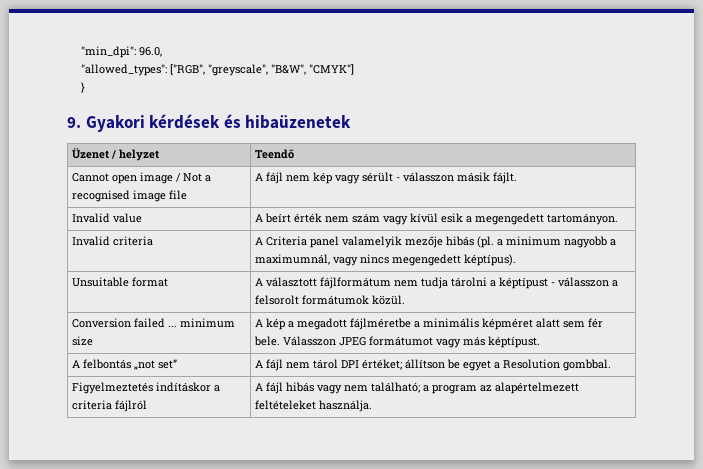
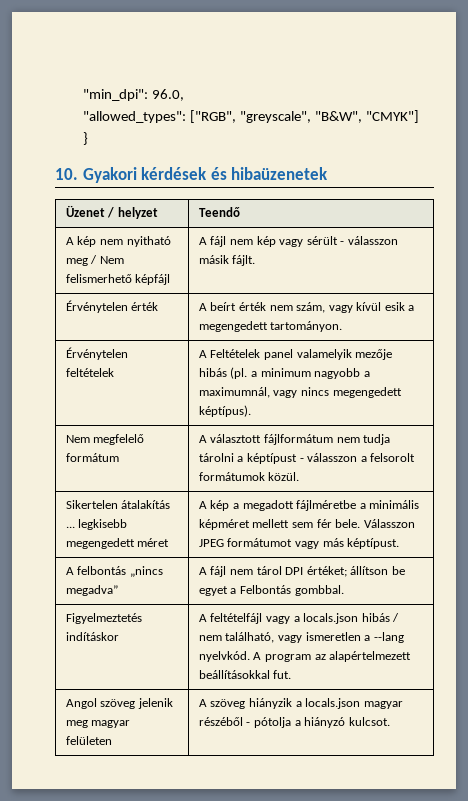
- 9. Gyakori kérdések és hibaüzenetek
+ 10. Gyakori kérdések és hibaüzenetek
- Cannot open image / Not a recognised image file | A fájl nem kép vagy sérült - válasszon másik fájlt.
+ A kép nem nyitható meg / Nem felismerhető képfájl | A fájl nem kép vagy sérült - válasszon másik fájlt.
- Invalid value | A beírt érték nem szám vagy kívül esik a megengedett tartományon.
+ Érvénytelen érték | A beírt érték nem szám, vagy kívül esik a megengedett tartományon.
- Invalid criteria | A Criteria panel valamelyik mezője hibás (pl. a minimum nagyobb a maximumnál, vagy nincs megengedett képtípus).
+ Érvénytelen feltételek | A Feltételek panel valamelyik mezője hibás (pl. a minimum nagyobb a maximumnál, vagy nincs megengedett képtípus).
- Unsuitable format | A választott fájlformátum nem tudja tárolni a képtípust - válasszon a felsorolt formátumok közül.
+ Nem megfelelő formátum | A választott fájlformátum nem tudja tárolni a képtípust - válasszon a felsorolt formátumok közül.
- Conversion failed ... minimum size | A kép a megadott fájlméretbe a minimális képméret alatt sem fér bele. Válasszon JPEG formátumot vagy más képtípust.
+ Sikertelen átalakítás ... legkisebb megengedett méret | A kép a megadott fájlméretbe a minimális képméret mellett sem fér bele. Válasszon JPEG formátumot vagy más képtípust.
- A felbontás „not set” | A fájl nem tárol DPI értéket; állítson be egyet a Resolution gombbal.
+ A felbontás „nincs megadva” | A fájl nem tárol DPI értéket; állítson be egyet a Felbontás gombbal.
- Figyelmeztetés indításkor a criteria fájlról | A fájl hibás vagy nem található; a program az alapértelmezett feltételeket használja.
+ Figyelmeztetés indításkor | A feltételfájl vagy a locals.json hibás / nem található, vagy ismeretlen a --lang nyelvkód. A program az alapértelmezett beállításokkal fut.
+ Angol szöveg jelenik meg magyar felületen | A szöveg hiányzik a locals.json magyar részéből - pótolja a hiányzó kulcsot.

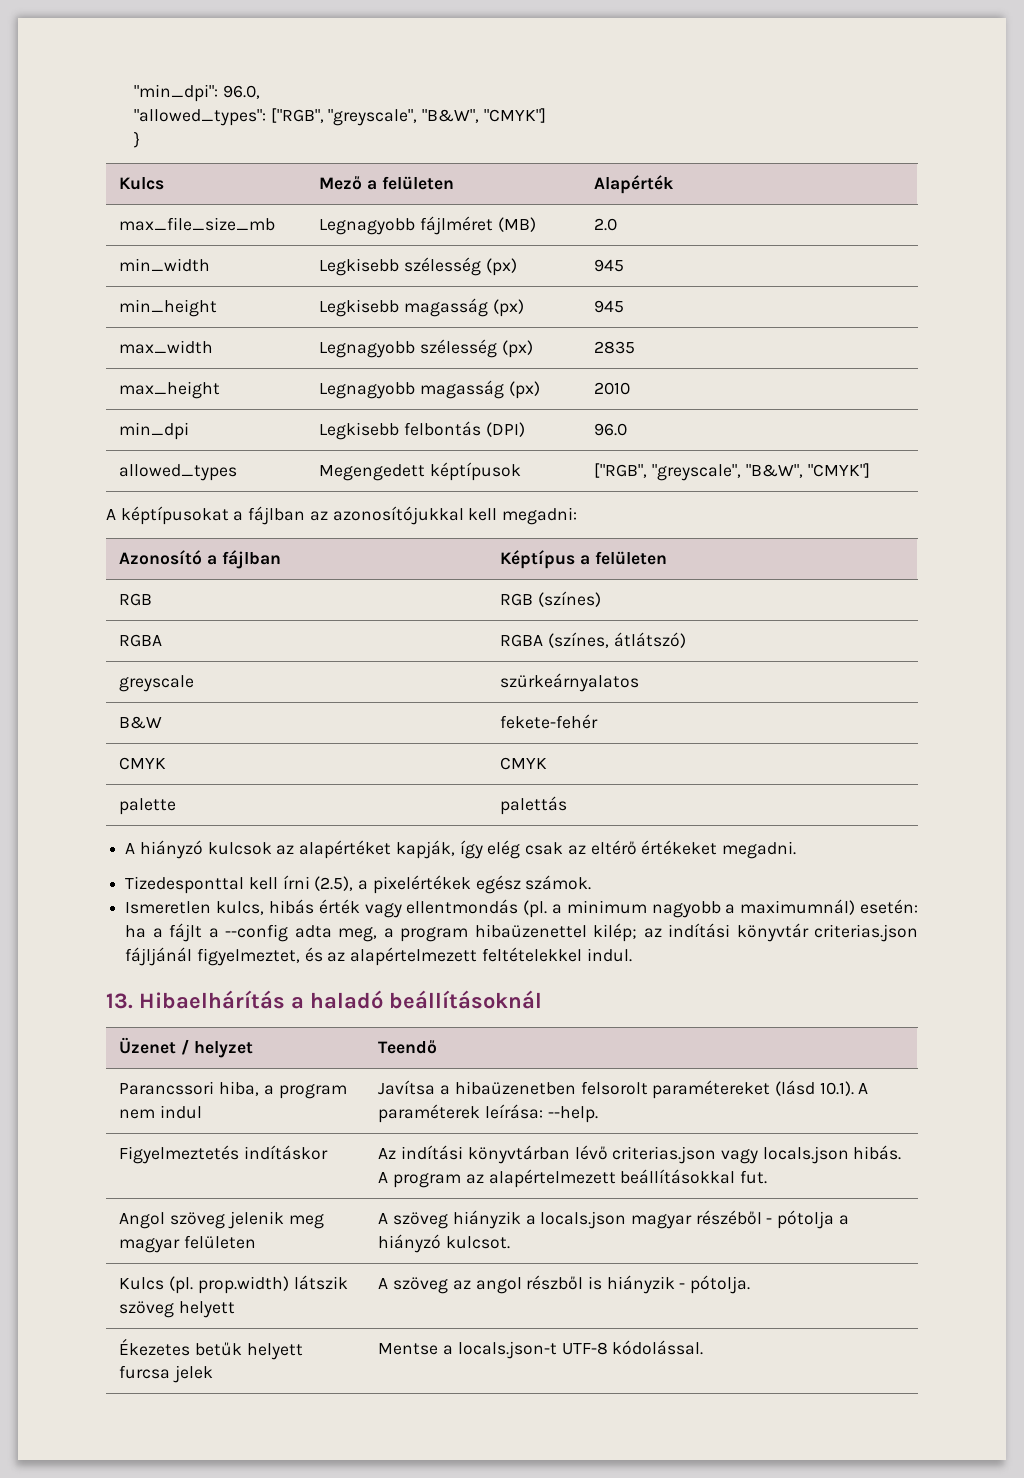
- 10. Gyakori kérdések és hibaüzenetek
+ Kulcs | Mező a felületen | Alapérték
+ max_file_size_mb | Legnagyobb fájlméret (MB) | 2.0
+ min_width | Legkisebb szélesség (px) | 945
+ min_height | Legkisebb magasság (px) | 945
+ max_width | Legnagyobb szélesség (px) | 2835
+ max_height | Legnagyobb magasság (px) | 2010
+ min_dpi | Legkisebb felbontás (DPI) | 96.0
+ allowed_types | Megengedett képtípusok | ["RGB", "greyscale", "B&W", "CMYK"]
+ A képtípusokat a fájlban az azonosítójukkal kell megadni:
+ Azonosító a fájlban | Képtípus a felületen
+ RGB | RGB (színes)
+ RGBA | RGBA (színes, átlátszó)
+ greyscale | szürkeárnyalatos
+ B&W | fekete-fehér
+ CMYK | CMYK
+ palette | palettás
+ A hiányzó kulcsok az alapértéket kapják, így elég csak az eltérő értékeket megadni.
+ Tizedesponttal kell írni (2.5), a pixelértékek egész számok.
+ Ismeretlen kulcs, hibás érték vagy ellentmondás (pl. a minimum nagyobb a maximumnál) esetén: ha a fájlt a --config adta meg, a program hibaüzenettel kilép; az indítási könyvtár criterias.json fájljánál figyelmeztet, és az alapértelmezett feltételekkel indul.
+ 13. Hibaelhárítás a haladó beállításoknál
  Üzenet / helyzet | Teendő
- A kép nem nyitható meg / Nem felismerhető képfájl | A fájl nem kép vagy sérült - válasszon másik fájlt.
- Érvénytelen érték | A beírt érték nem szám, vagy kívül esik a megengedett tartományon.
- Érvénytelen feltételek | A Feltételek panel valamelyik mezője hibás (pl. a minimum nagyobb a maximumnál, vagy nincs megengedett képtípus).
- Nem megfelelő formátum | A választott fájlformátum nem tudja tárolni a képtípust - válasszon a felsorolt formátumok közül.
- Sikertelen átalakítás ... legkisebb megengedett méret | A kép a megadott fájlméretbe a minimális képméret mellett sem fér bele. Válasszon JPEG formátumot vagy más képtípust.
- A felbontás „nincs megadva” | A fájl nem tárol DPI értéket; állítson be egyet a Felbontás gombbal.
- Figyelmeztetés indításkor | A feltételfájl vagy a locals.json hibás / nem található, vagy ismeretlen a --lang nyelvkód. A program az alapértelmezett beállításokkal fut.
+ Parancssori hiba, a program nem indul | Javítsa a hibaüzenetben felsorolt paramétereket (lásd 10.1). A paraméterek leírása: --help.
+ Figyelmeztetés indításkor | Az indítási könyvtárban lévő criterias.json vagy locals.json hibás. A program az alapértelmezett beállításokkal fut.
+ Kulcs (pl. prop.width) látszik szöveg helyett | A szöveg az angol részből is hiányzik - pótolja.
+ Ékezetes betűk helyett furcsa jelek | Mentse a locals.json-t UTF-8 kódolással.

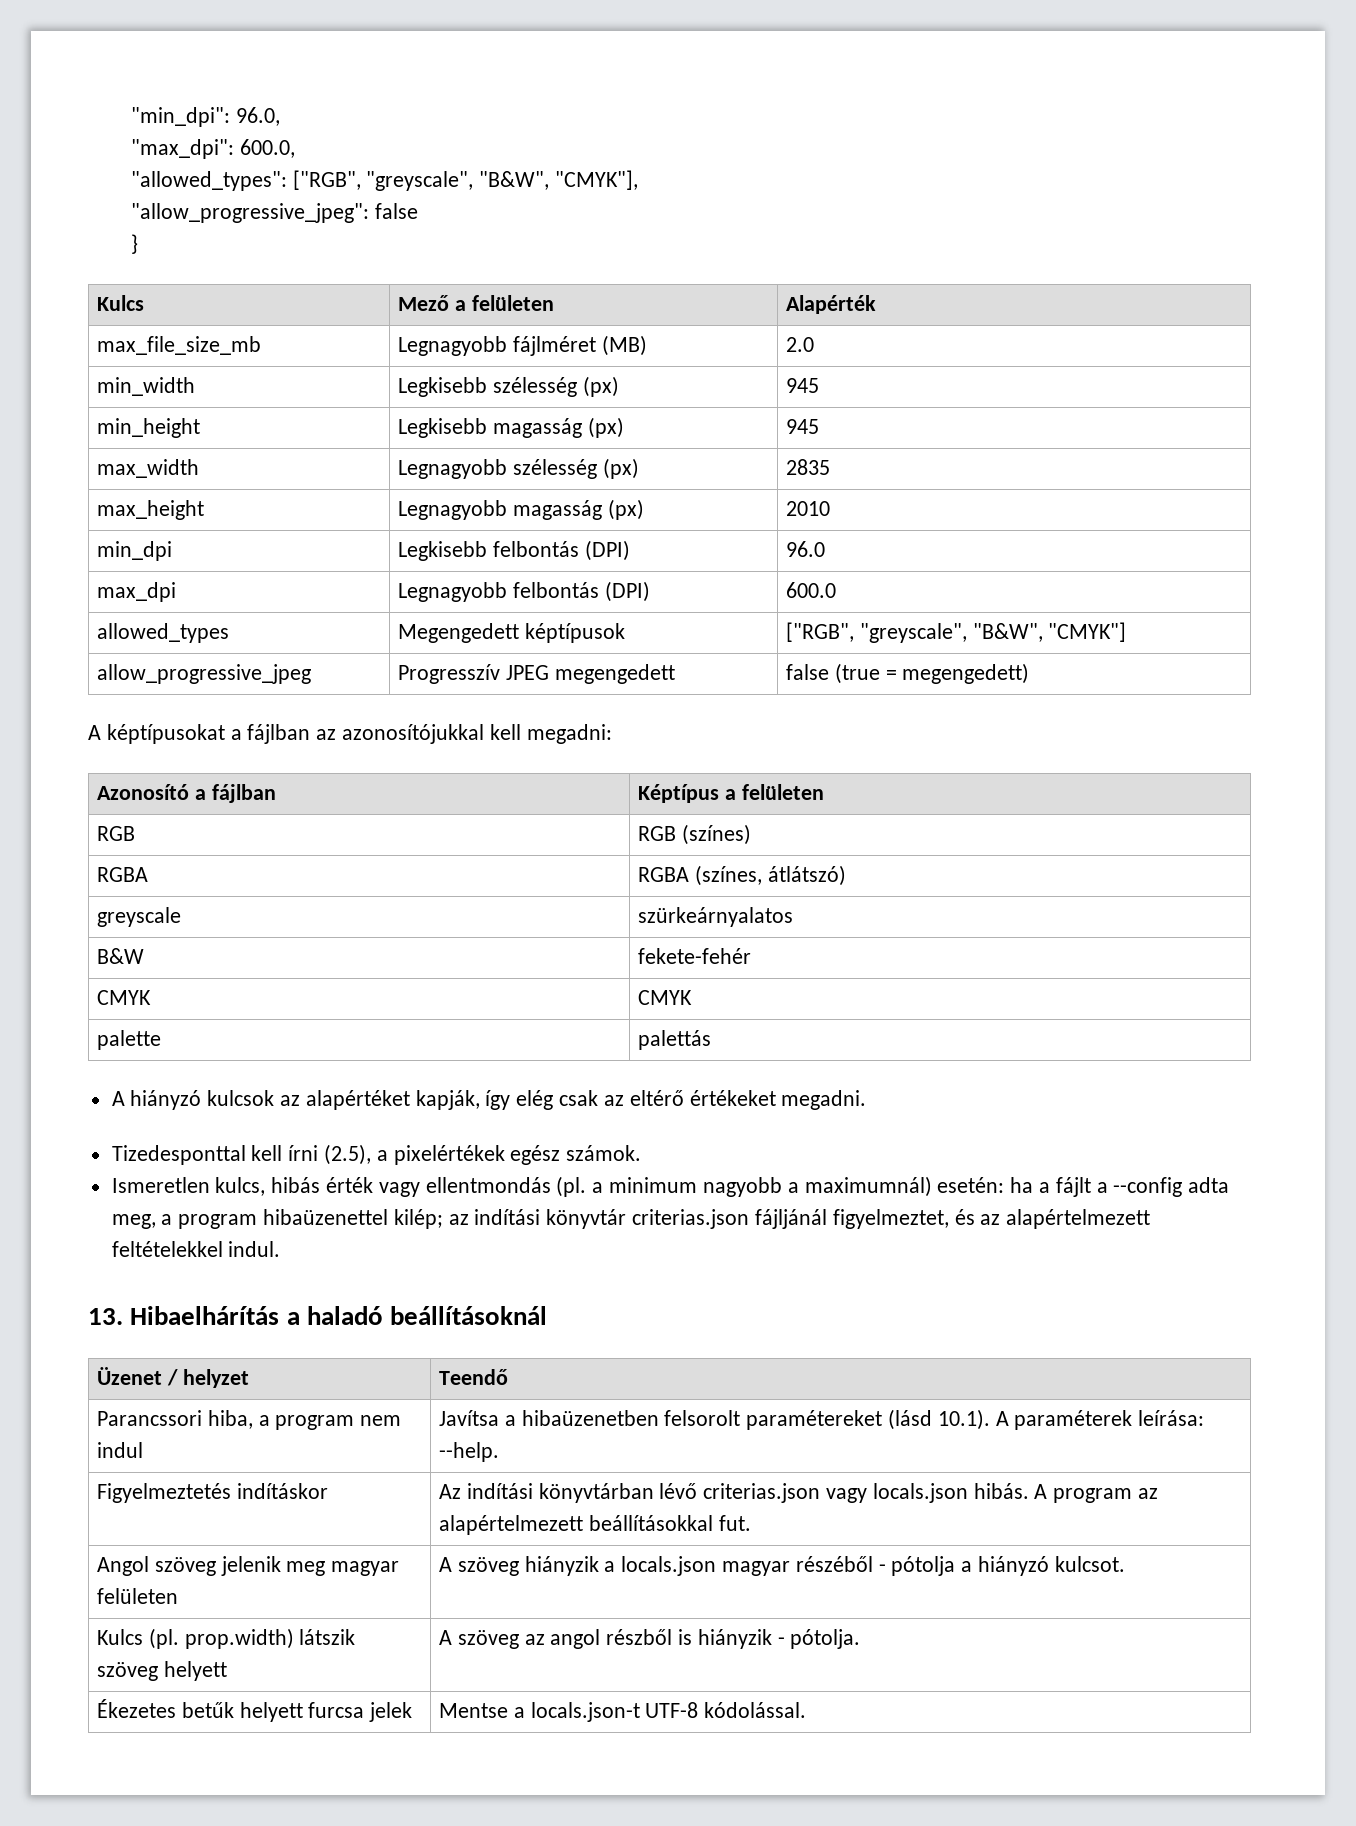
+ "max_dpi": 600.0,
- "allowed_types": ["RGB", "greyscale", "B&W", "CMYK"]
+ "allowed_types": ["RGB", "greyscale", "B&W", "CMYK"],
+ "allow_progressive_jpeg": false
+ max_dpi | Legnagyobb felbontás (DPI) | 600.0
+ allow_progressive_jpeg | Progresszív JPEG megengedett | false (true = megengedett)

